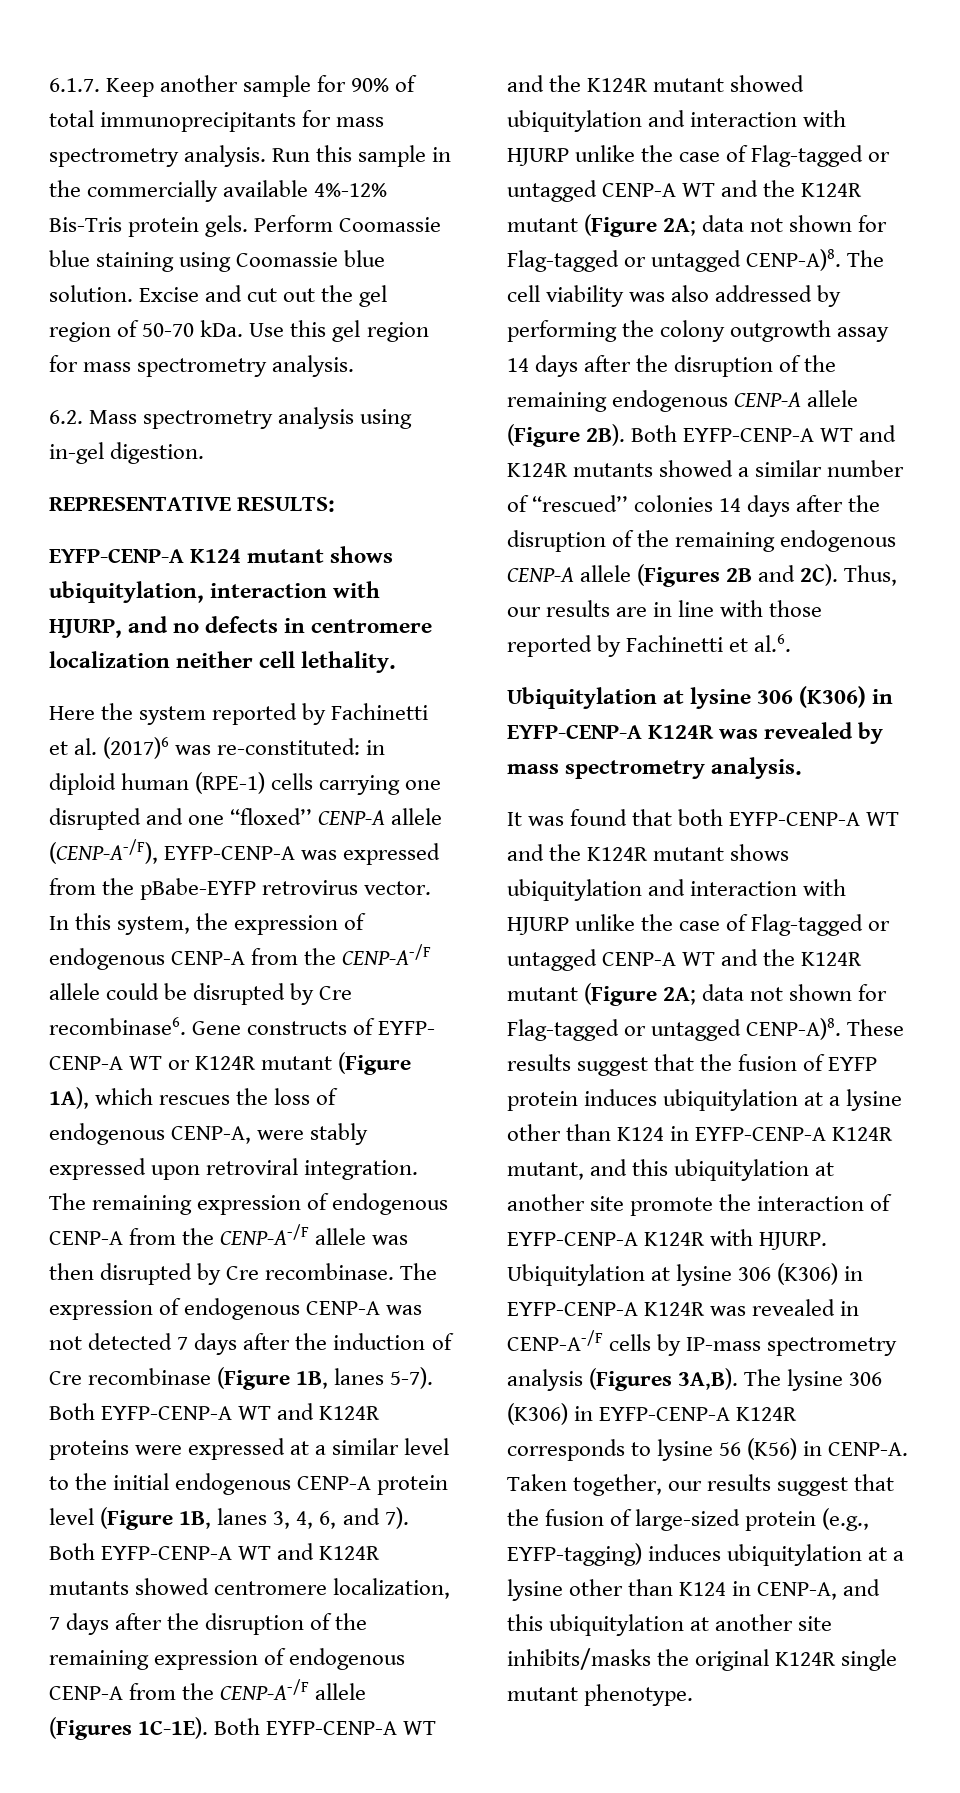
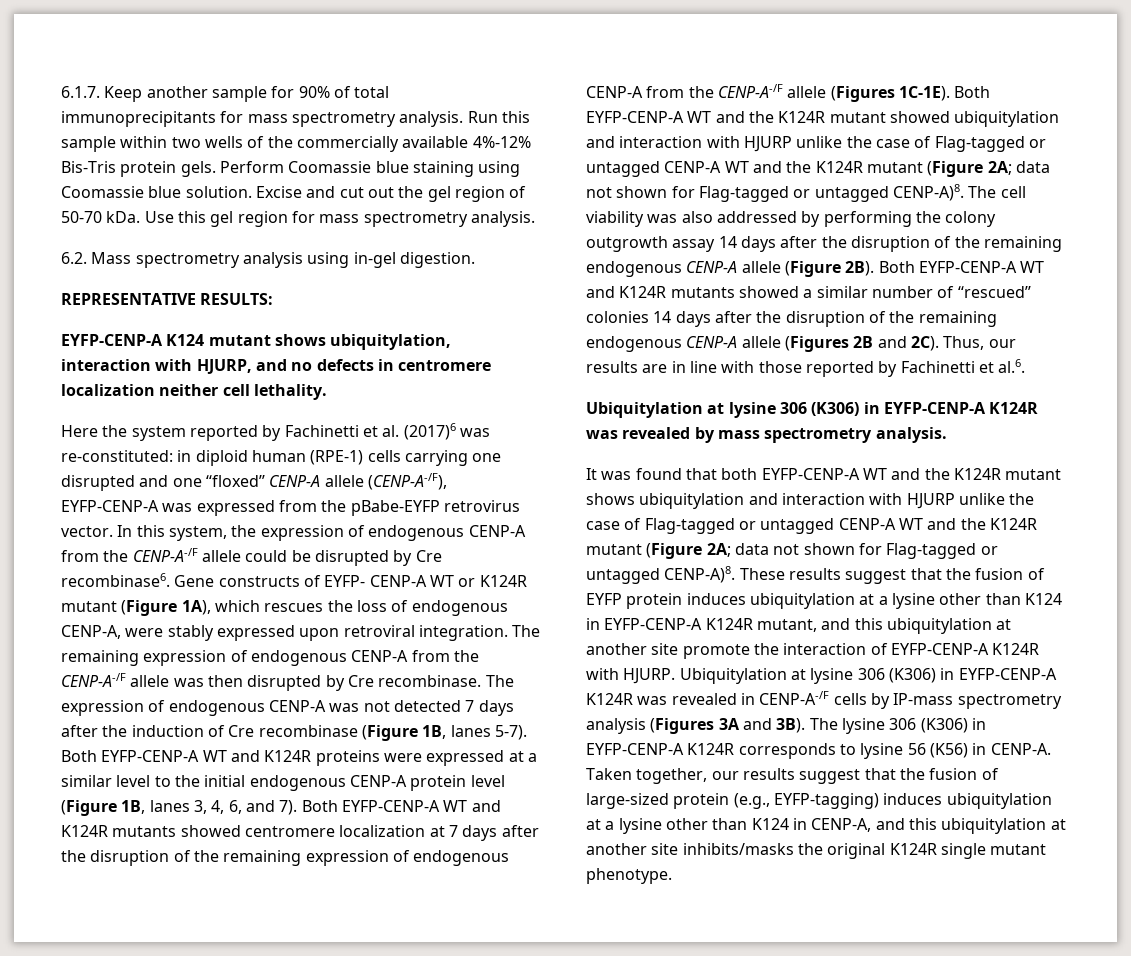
- Run this sample in the commercially available 4%-12% Bis-Tris protein gels.
+ Run this sample within two wells of the commercially available 4%-12% Bis-Tris protein gels.
- Both EYFP-CENP-A WT and K124R mutants showed centromere localization, 7 days after the disruption of the remaining expression of endogenous CENP-A from the CENP-A-/F allele (Figures 1C-1E).
+ Both EYFP-CENP-A WT and K124R mutants showed centromere localization at 7 days after the disruption of the remaining expression of endogenous CENP-A from the CENP-A-/F allele (Figures 1C-1E).
- Ubiquitylation at lysine 306 (K306) in EYFP-CENP-A K124R was revealed in CENP-A-/F cells by IP-mass spectrometry analysis (Figures 3A,B).
+ Ubiquitylation at lysine 306 (K306) in EYFP-CENP-A K124R was revealed in CENP-A-/F cells by IP-mass spectrometry analysis (Figures 3A and 3B).

